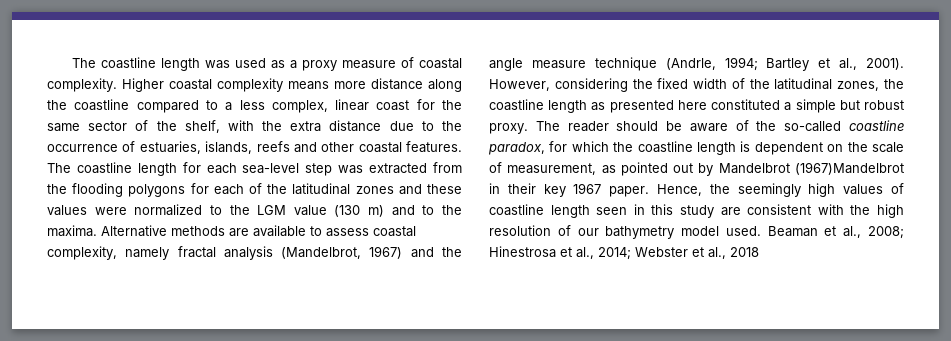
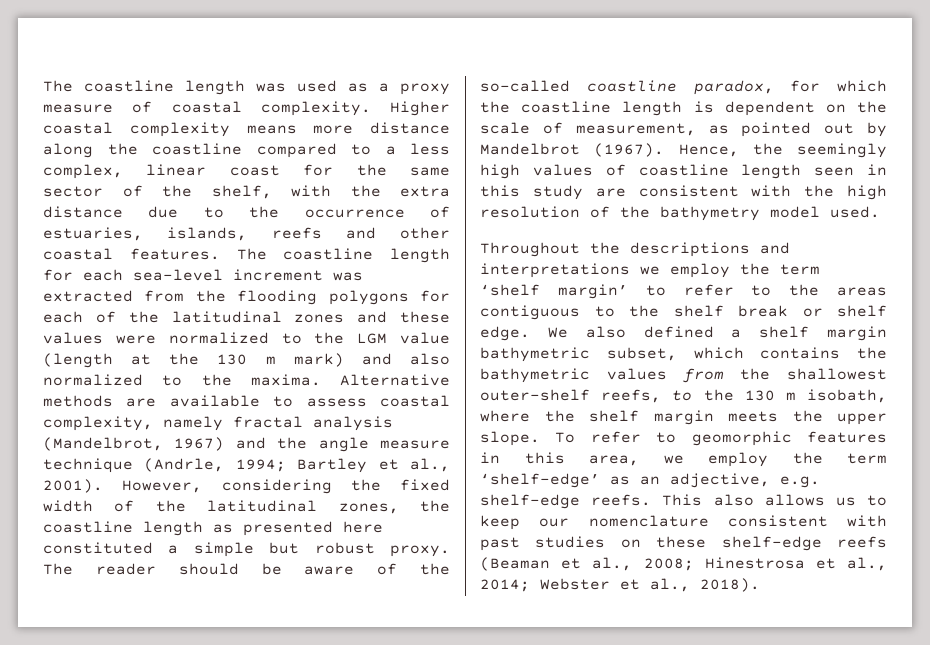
- The coastline length for each sea-level step was extracted from the flooding polygons for each of the latitudinal zones and these values were normalized to the LGM value (130 m) and to the maxima.
+ The coastline length for each sea-level increment was extracted from the flooding polygons for each of the latitudinal zones and these values were normalized to the LGM value (length at the 130 m mark) and also normalized to the maxima.
- The reader should be aware of the so-called coastline paradox, for which the coastline length is dependent on the scale of measurement, as pointed out by Mandelbrot (1967)Mandelbrot in their key 1967 paper.
+ The reader should be aware of the so-called coastline paradox, for which the coastline length is dependent on the scale of measurement, as pointed out by Mandelbrot (1967).
- Hence, the seemingly high values of coastline length seen in this study are consistent with the high resolution of our bathymetry model used. Beaman et al., 2008; Hinestrosa et al., 2014; Webster et al., 2018
+ Hence, the seemingly high values of coastline length seen in this study are consistent with the high resolution of the bathymetry model used.
+ Throughout the descriptions and interpretations we employ the term ‘shelf margin’ to refer to the areas contiguous to the shelf break or shelf edge. We also defined a shelf margin bathymetric subset, which contains the bathymetric values from the shallowest outer-shelf reefs, to the 130 m isobath, where the shelf margin meets the upper slope. To refer to geomorphic features in this area, we employ the term ‘shelf-edge’ as an adjective, e.g. shelf-edge reefs. This also allows us to keep our nomenclature consistent with past studies on these shelf-edge reefs (Beaman et al., 2008; Hinestrosa et al., 2014; Webster et al., 2018).

